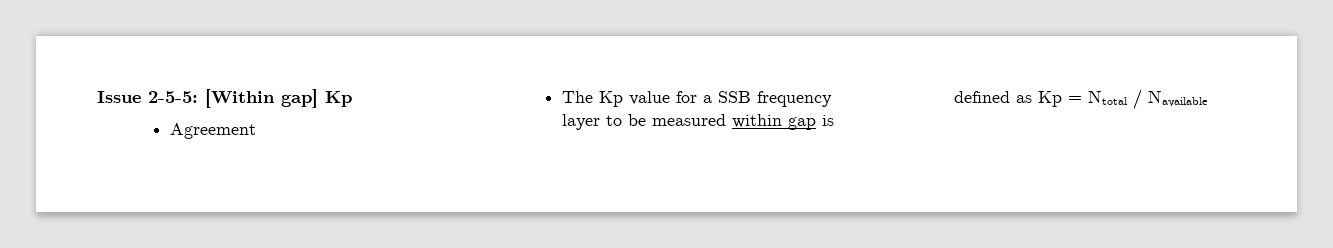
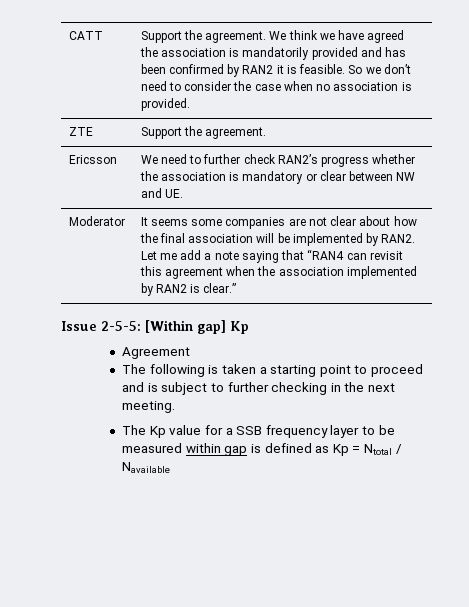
+ CATT | Support the agreement. We think we have agreed the association is mandatorily provided and has been confirmed by RAN2 it is feasible. So we don’t need to consider the case when no association is provided.
+ ZTE | Support the agreement.
+ Ericsson | We need to further check RAN2’s progress whether the association is mandatory or clear between NW and UE.
+ Moderator | It seems some companies are not clear about how the final association will be implemented by RAN2. Let me add a note saying that “RAN4 can revisit this agreement when the association implemented by RAN2 is clear.”
+ The following is taken a starting point to proceed and is subject to further checking in the next meeting.

